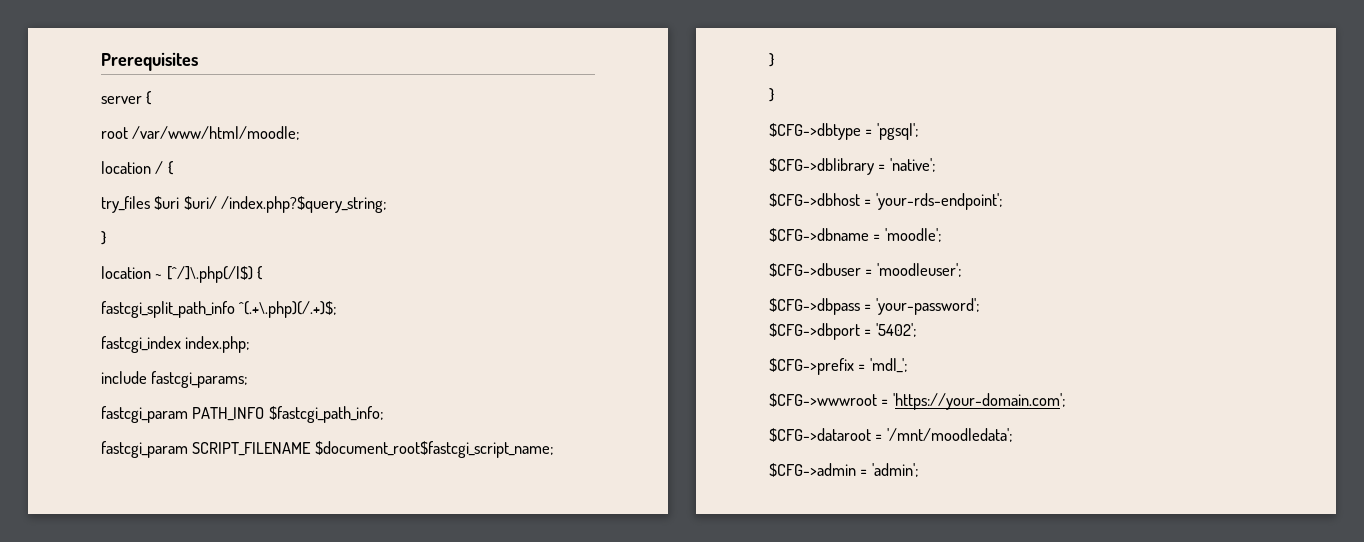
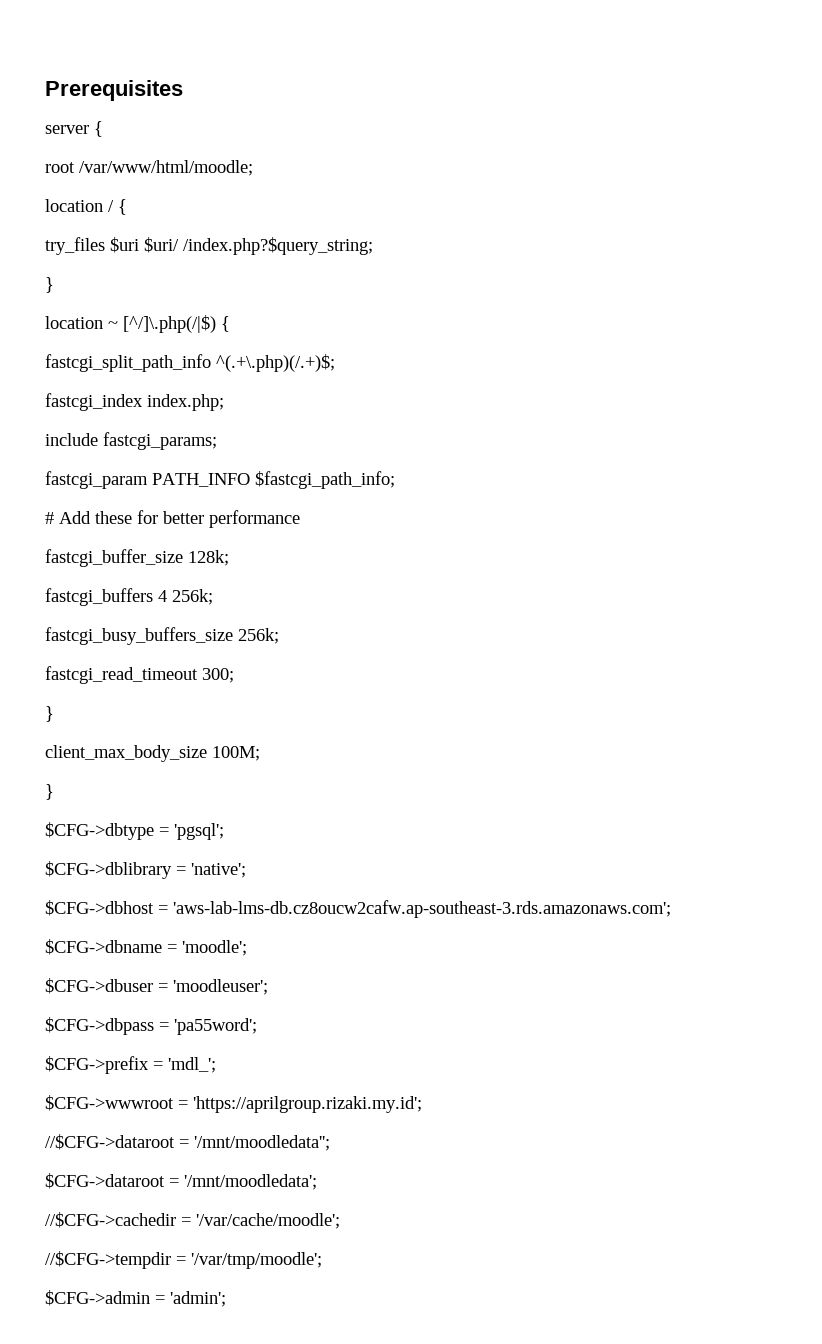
- fastcgi_param SCRIPT_FILENAME $document_root$fastcgi_script_name;
+ # Add these for better performance
+ fastcgi_buffer_size 128k;
+ fastcgi_buffers 4 256k;
+ fastcgi_busy_buffers_size 256k;
+ fastcgi_read_timeout 300;
  }
+ client_max_body_size 100M;
- $CFG->dbhost = 'your-rds-endpoint';
+ $CFG->dbhost = 'aws-lab-lms-db.cz8oucw2cafw.ap-southeast-3.rds.amazonaws.com';
- $CFG->dbpass = 'your-password';
- $CFG->dbport = '5402';
+ $CFG->dbpass = 'pa55word';
- $CFG->wwwroot = 'https://your-domain.com';
+ $CFG->wwwroot = 'https://aprilgroup.rizaki.my.id';
+ //$CFG->dataroot = '/mnt/moodledata'';
+ //$CFG->cachedir = '/var/cache/moodle';
+ //$CFG->tempdir = '/var/tmp/moodle';

